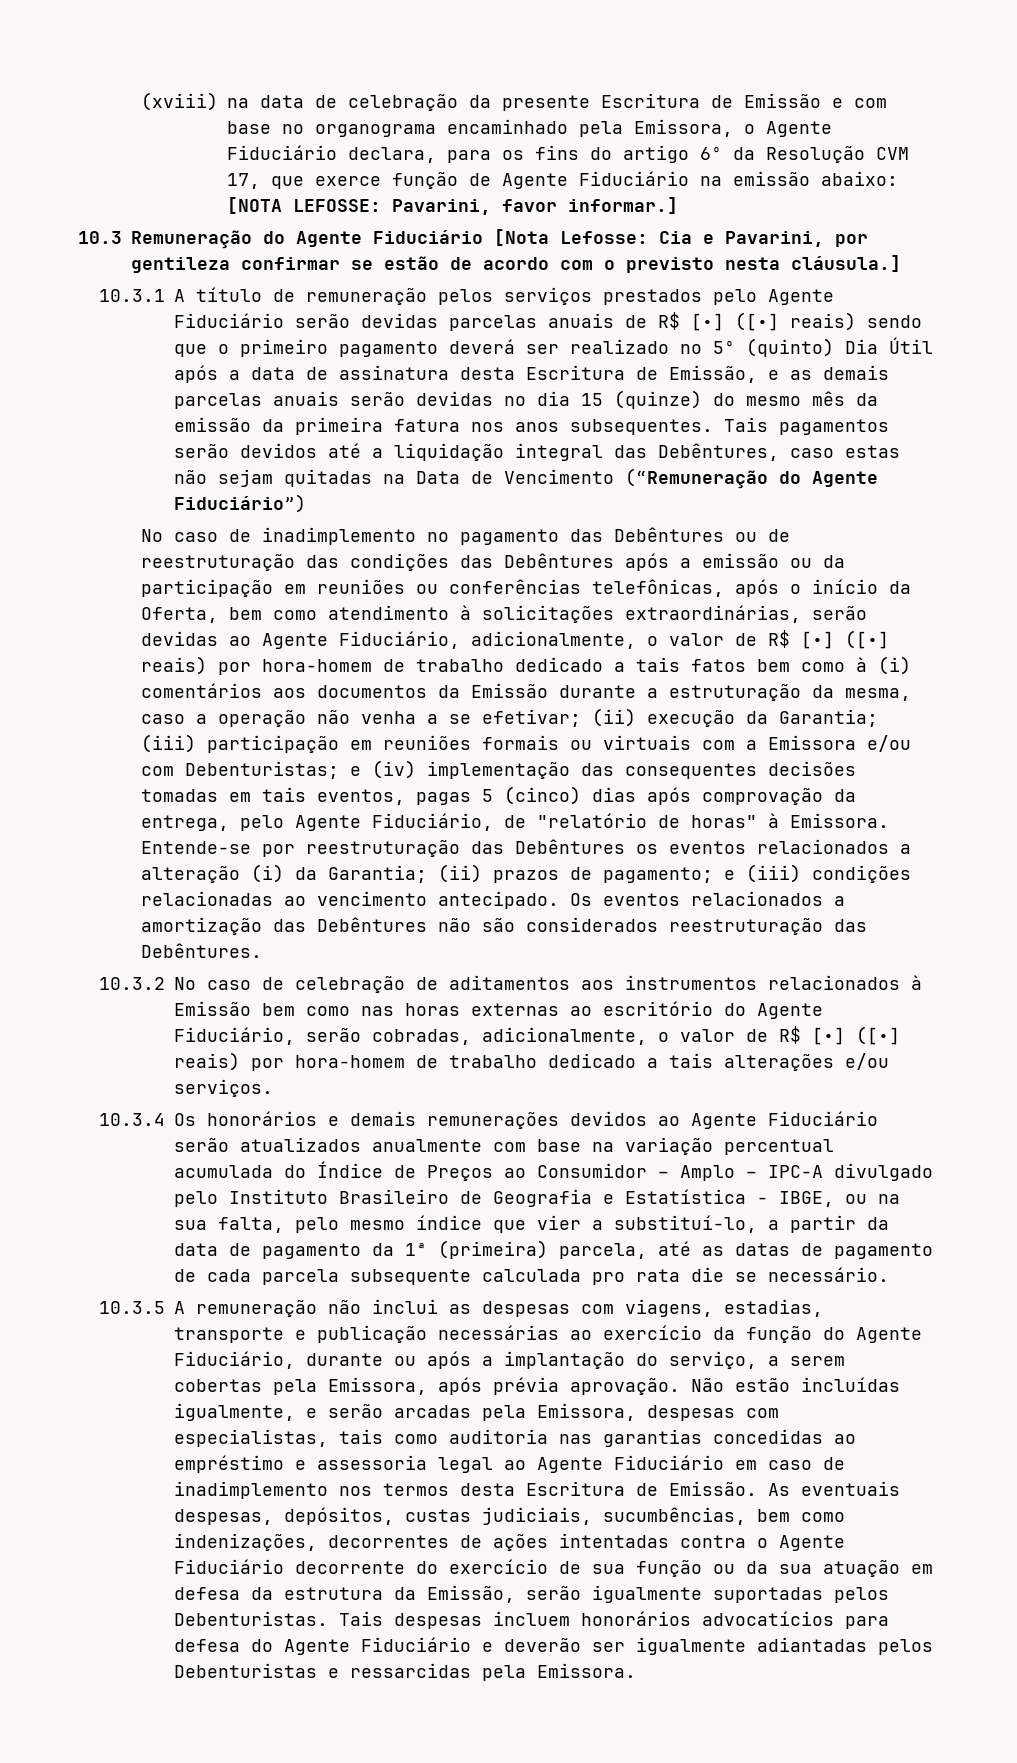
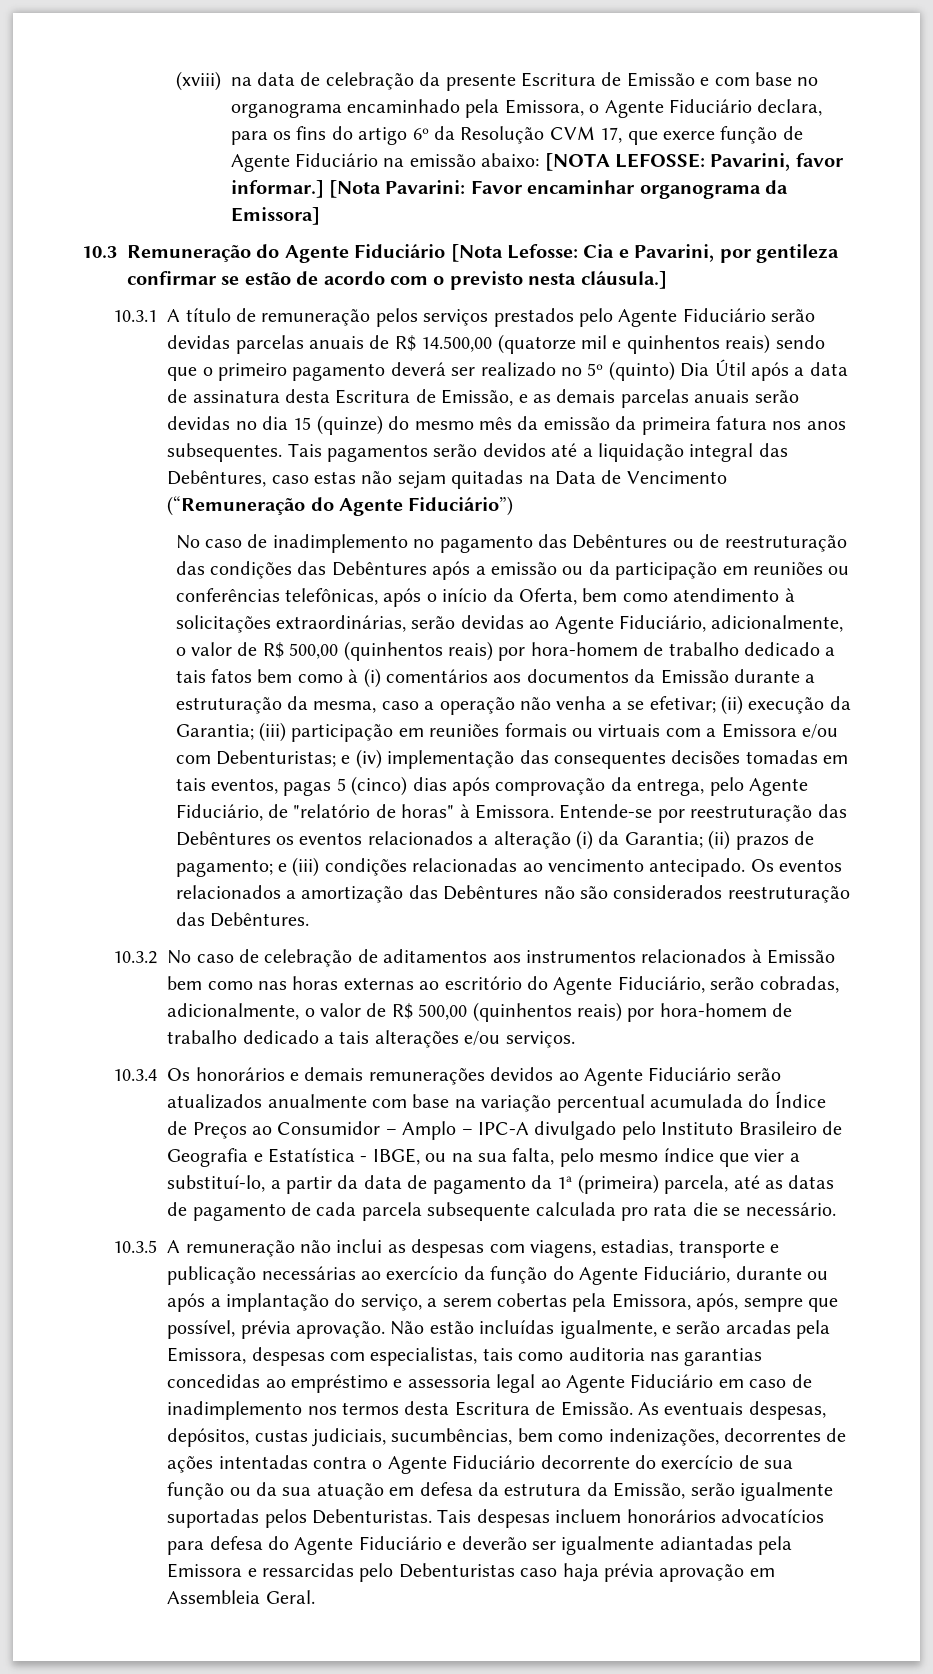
+ [Nota Pavarini: Favor encaminhar organograma da Emissora]
- 10.3.1 A título de remuneração pelos serviços prestados pelo Agente Fiduciário serão devidas parcelas anuais de R$ [•] ([•] reais) sendo que o primeiro pagamento deverá ser realizado no 5º (quinto) Dia Útil após a data de assinatura desta Escritura de Emissão, e as demais parcelas anuais serão devidas no dia 15 (quinze) do mesmo mês da emissão da primeira fatura nos anos subsequentes.
+ 10.3.1 A título de remuneração pelos serviços prestados pelo Agente Fiduciário serão devidas parcelas anuais de R$ 14.500,00 (quatorze mil e quinhentos reais) sendo que o primeiro pagamento deverá ser realizado no 5º (quinto) Dia Útil após a data de assinatura desta Escritura de Emissão, e as demais parcelas anuais serão devidas no dia 15 (quinze) do mesmo mês da emissão da primeira fatura nos anos subsequentes.
- No caso de inadimplemento no pagamento das Debêntures ou de reestruturação das condições das Debêntures após a emissão ou da participação em reuniões ou conferências telefônicas, após o início da Oferta, bem como atendimento à solicitações extraordinárias, serão devidas ao Agente Fiduciário, adicionalmente, o valor de R$ [•] ([•] reais) por hora-homem de trabalho dedicado a tais fatos bem como à (i) comentários aos documentos da Emissão durante a estruturação da mesma, caso a operação não venha a se efetivar;
+ No caso de inadimplemento no pagamento das Debêntures ou de reestruturação das condições das Debêntures após a emissão ou da participação em reuniões ou conferências telefônicas, após o início da Oferta, bem como atendimento à solicitações extraordinárias, serão devidas ao Agente Fiduciário, adicionalmente, o valor de R$ 500,00 (quinhentos reais) por hora-homem de trabalho dedicado a tais fatos bem como à (i) comentários aos documentos da Emissão durante a estruturação da mesma, caso a operação não venha a se efetivar;
- 10.3.2 No caso de celebração de aditamentos aos instrumentos relacionados à Emissão bem como nas horas externas ao escritório do Agente Fiduciário, serão cobradas, adicionalmente, o valor de R$ [•] ([•] reais) por hora-homem de trabalho dedicado a tais alterações e/ou serviços.
+ 10.3.2 No caso de celebração de aditamentos aos instrumentos relacionados à Emissão bem como nas horas externas ao escritório do Agente Fiduciário, serão cobradas, adicionalmente, o valor de R$ 500,00 (quinhentos reais) por hora-homem de trabalho dedicado a tais alterações e/ou serviços.
- 10.3.5 A remuneração não inclui as despesas com viagens, estadias, transporte e publicação necessárias ao exercício da função do Agente Fiduciário, durante ou após a implantação do serviço, a serem cobertas pela Emissora, após prévia aprovação.
+ 10.3.5 A remuneração não inclui as despesas com viagens, estadias, transporte e publicação necessárias ao exercício da função do Agente Fiduciário, durante ou após a implantação do serviço, a serem cobertas pela Emissora, após, sempre que possível, prévia aprovação.
- Tais despesas incluem honorários advocatícios para defesa do Agente Fiduciário e deverão ser igualmente adiantadas pelos Debenturistas e ressarcidas pela Emissora.
+ Tais despesas incluem honorários advocatícios para defesa do Agente Fiduciário e deverão ser igualmente adiantadas pela Emissora e ressarcidas pelo Debenturistas caso haja prévia aprovação em Assembleia Geral.

